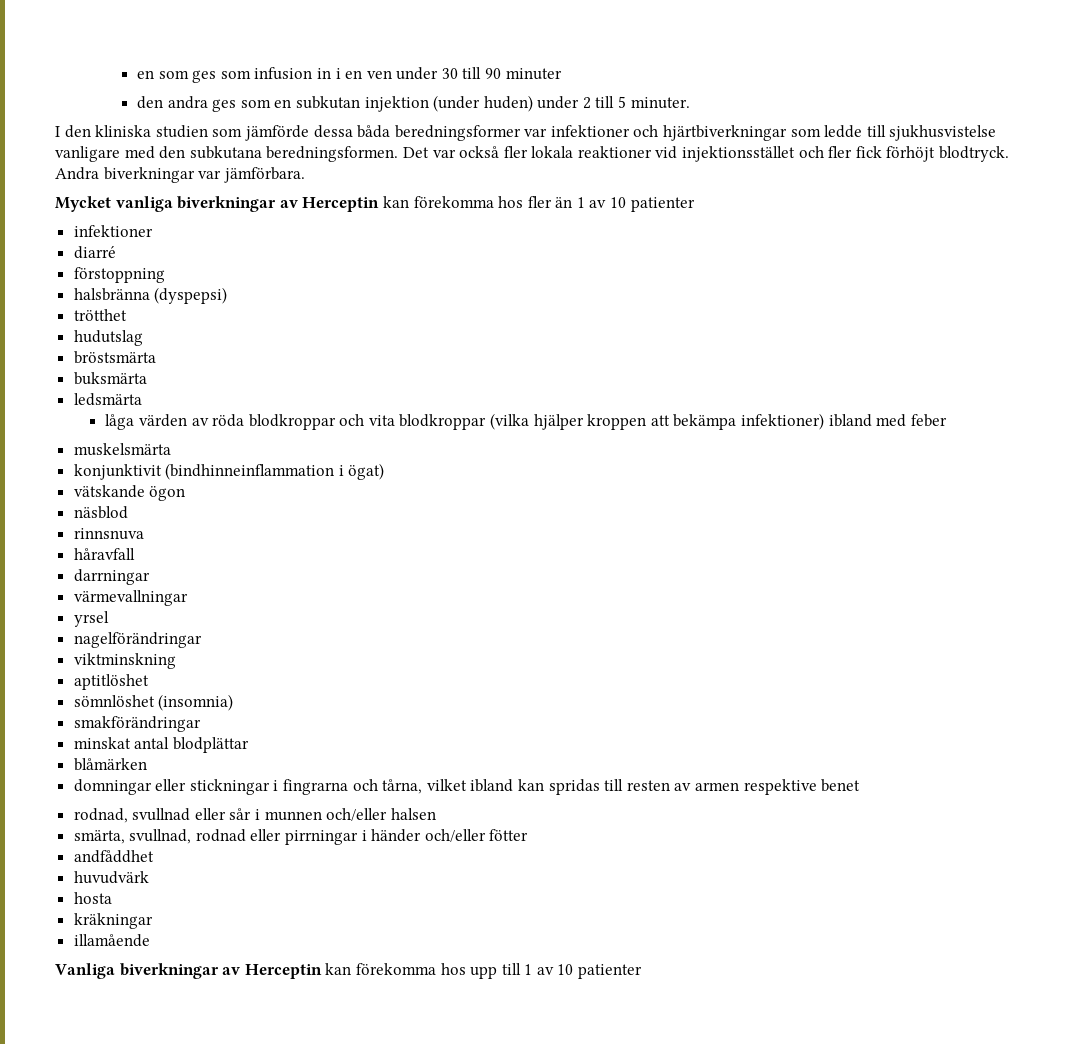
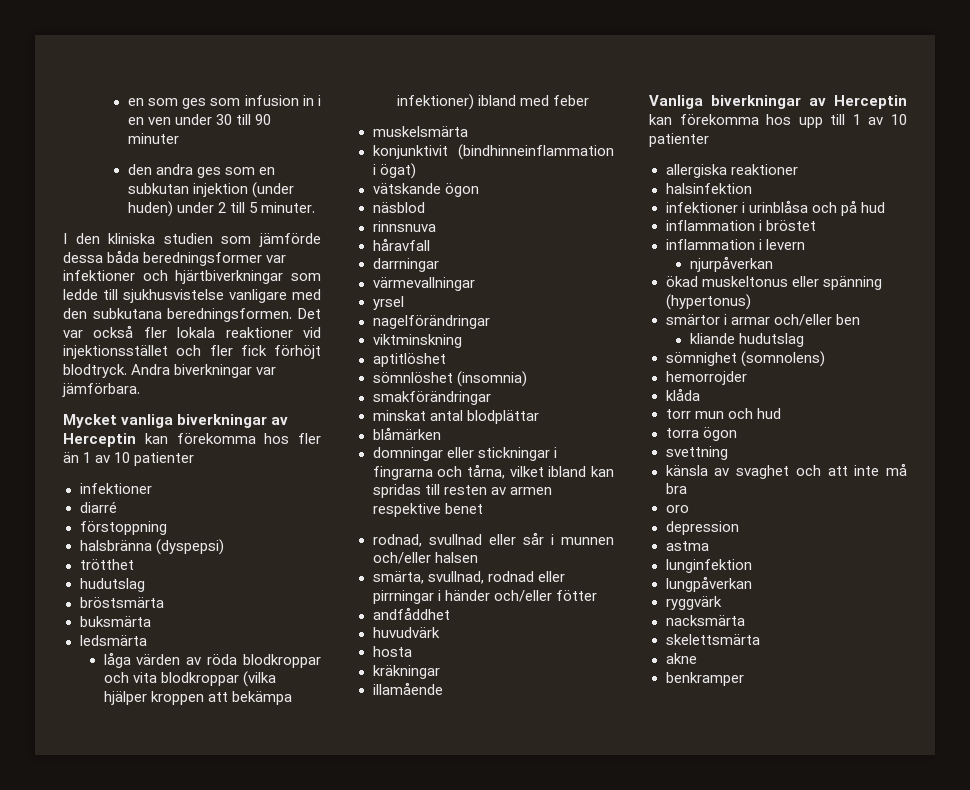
+ allergiska reaktioner
+ halsinfektion
+ infektioner i urinblåsa och på hud
+ inflammation i bröstet
+ inflammation i levern
+ njurpåverkan
+ ökad muskeltonus eller spänning (hypertonus)
+ smärtor i armar och/eller ben
+ kliande hudutslag
+ sömnighet (somnolens)
+ hemorrojder
+ klåda
+ torr mun och hud
+ torra ögon
+ svettning
+ känsla av svaghet och att inte må bra
+ oro
+ depression
+ astma
+ lunginfektion
+ lungpåverkan
+ ryggvärk
+ nacksmärta
+ skelettsmärta
+ akne
+ benkramper

